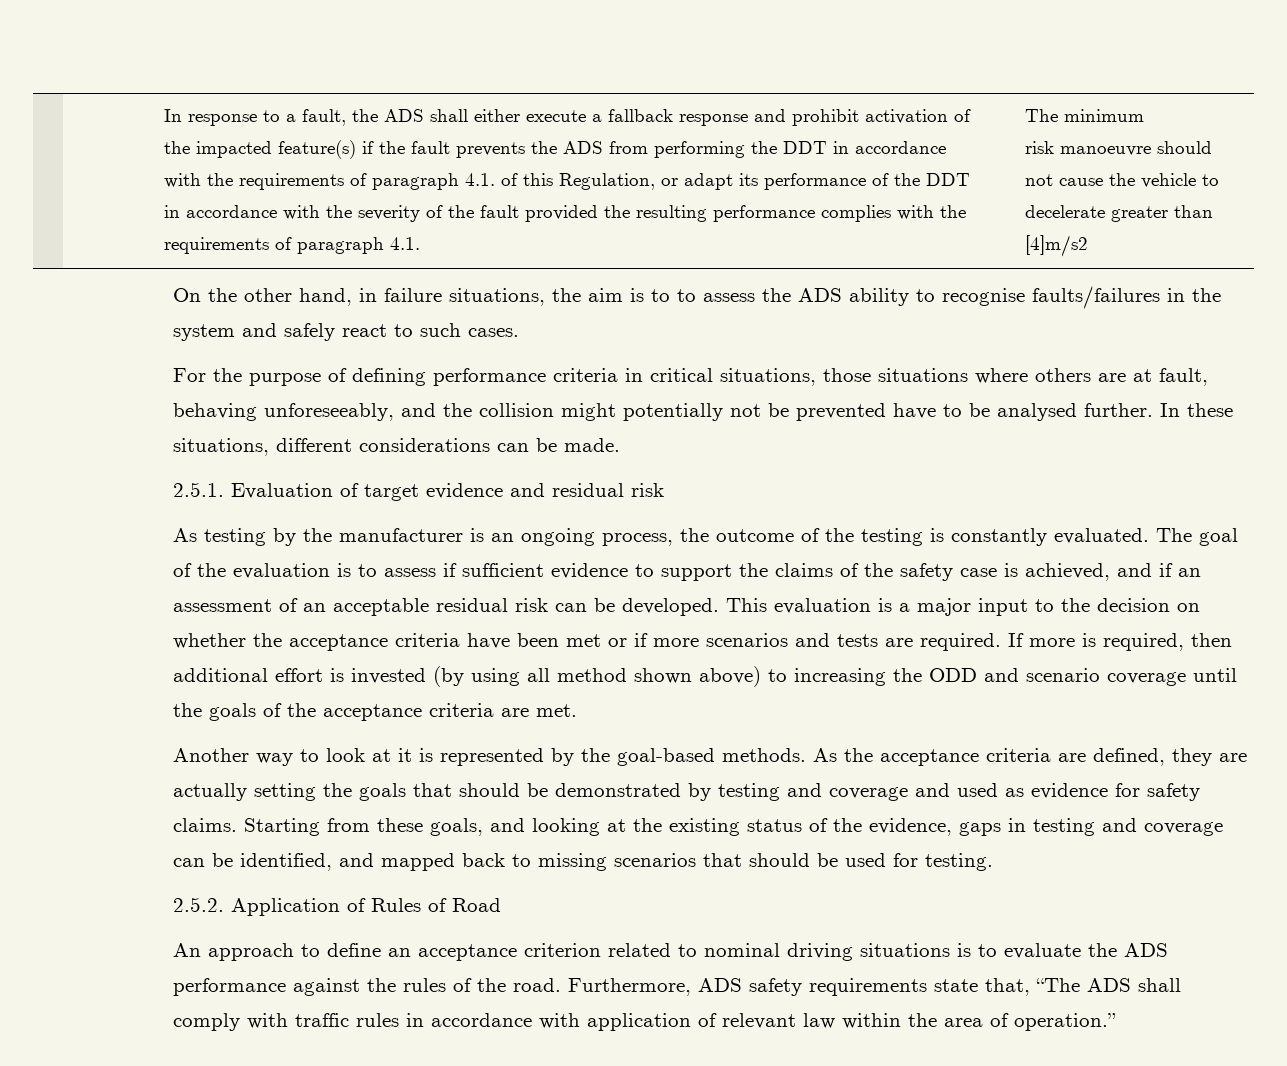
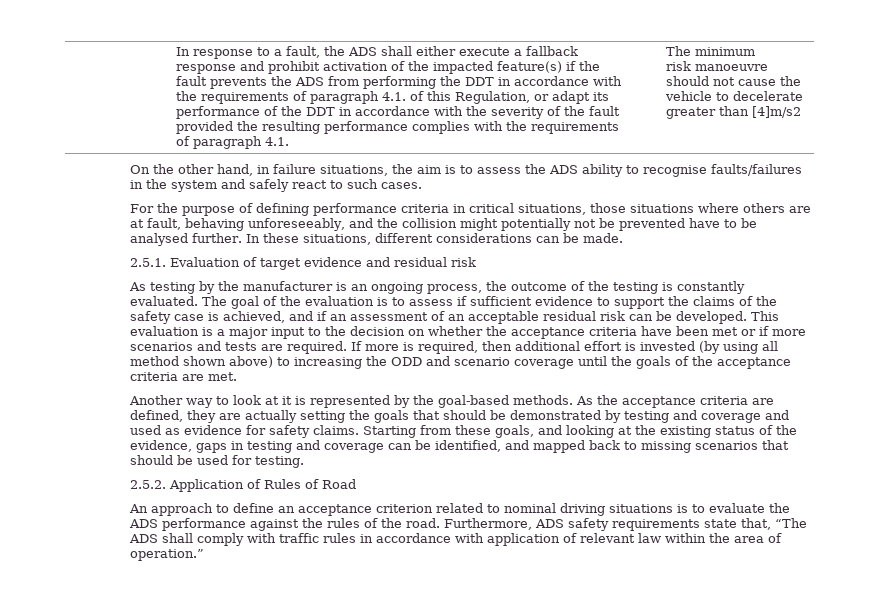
- On the other hand, in failure situations, the aim is to to assess the ADS ability to recognise faults/failures in the system and safely react to such cases.
+ On the other hand, in failure situations, the aim is to assess the ADS ability to recognise faults/failures in the system and safely react to such cases.

